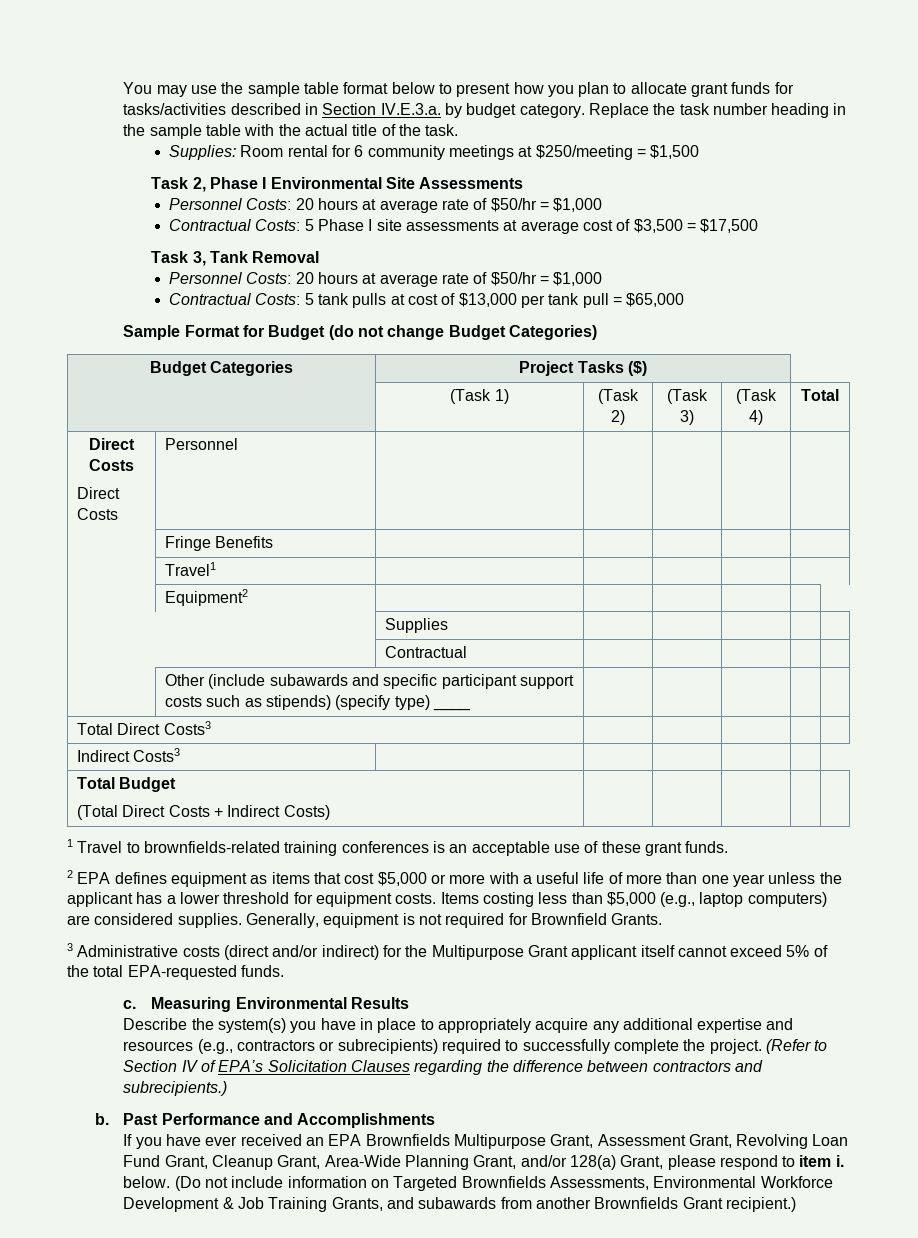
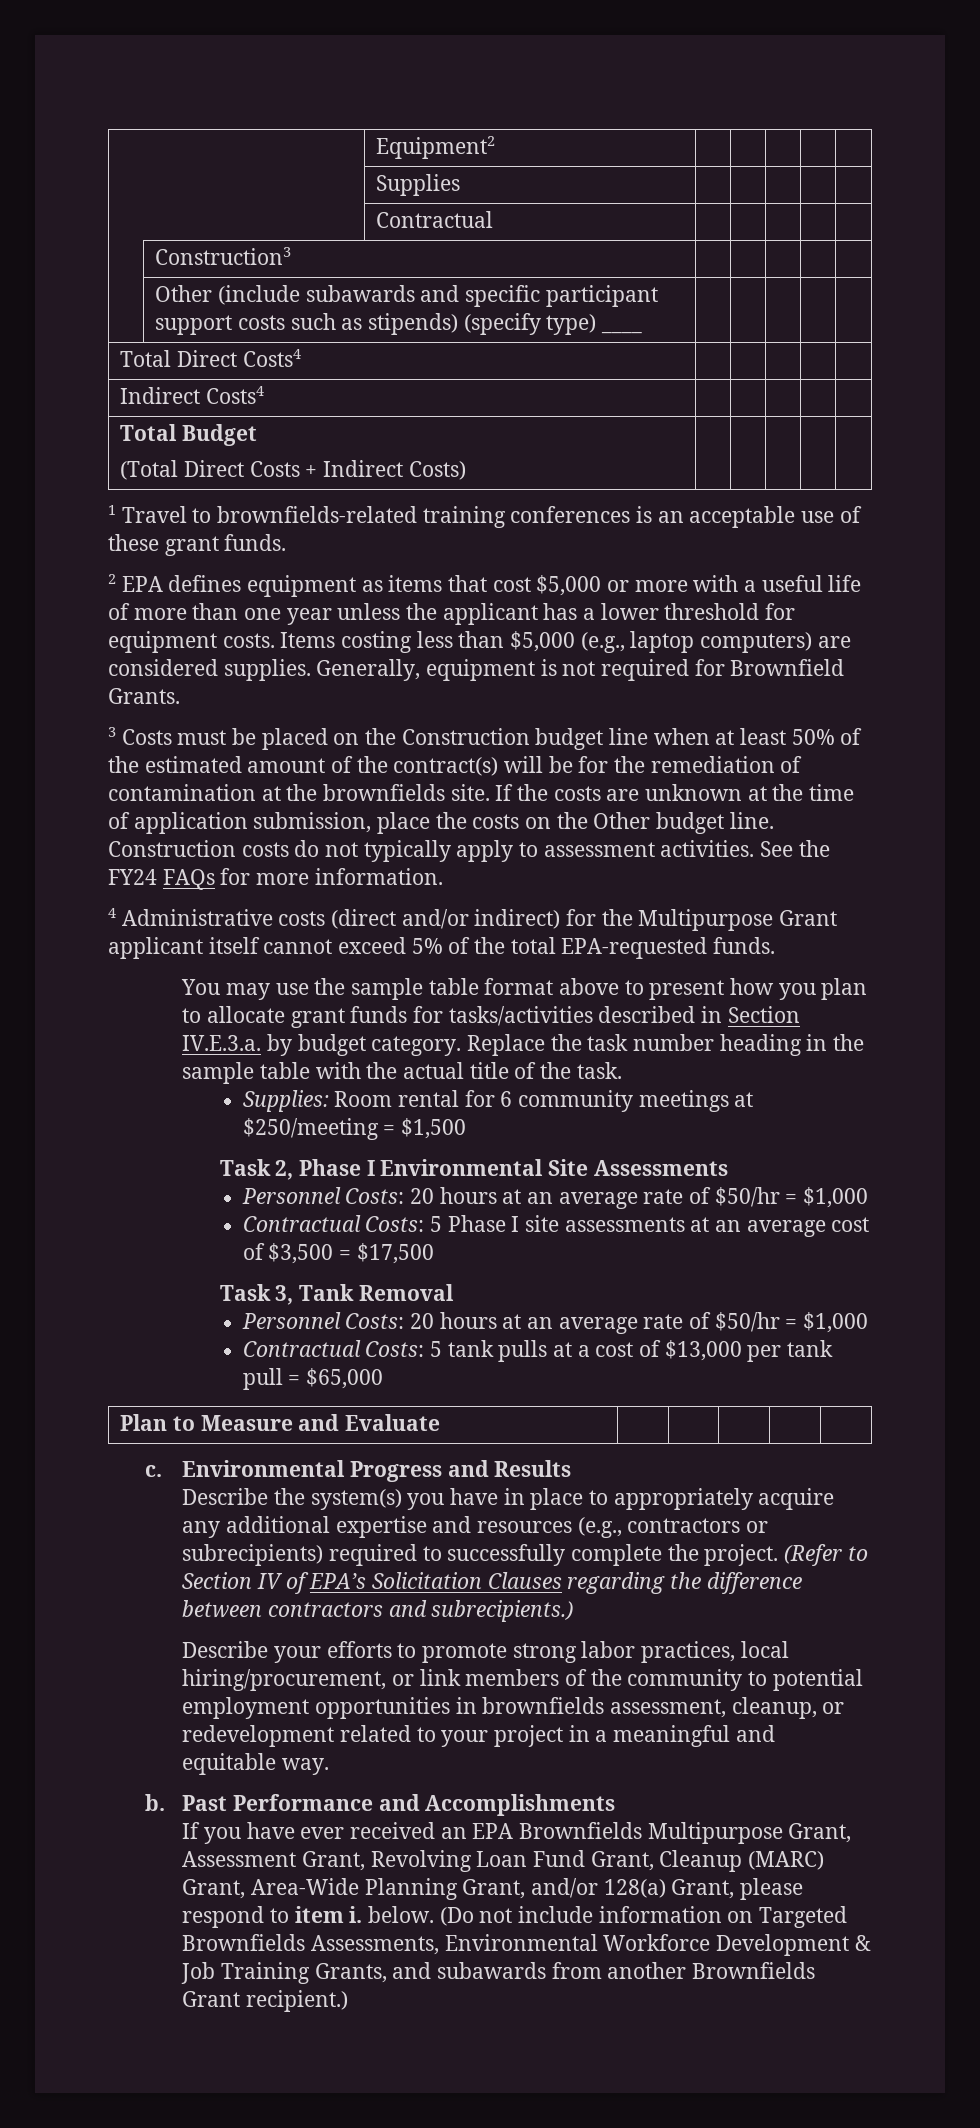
- You may use the sample table format below to present how you plan to allocate grant funds for tasks/activities described in Section IV.E.3.a. by budget category. Replace the task number heading in the sample table with the actual title of the task.
- Supplies: Room rental for 6 community meetings at $250/meeting = $1,500
- Task 2, Phase I Environmental Site Assessments
- Personnel Costs: 20 hours at average rate of $50/hr = $1,000
- Contractual Costs: 5 Phase I site assessments at average cost of $3,500 = $17,500
- Task 3, Tank Removal
- Personnel Costs: 20 hours at average rate of $50/hr = $1,000
- Contractual Costs: 5 tank pulls at cost of $13,000 per tank pull = $65,000
- Sample Format for Budget (do not change Budget Categories)
- Budget Categories | Project Tasks ($)
- | (Task 1) | (Task 2) | (Task 3) | (Task 4) | Total
- Direct Costs
- Direct Costs | Personnel | | | | |
- | Fringe Benefits | | | | |
- | Travel1 | | | | |
+ | Construction3 | | | | |
- Total Direct Costs3 | | | | |
- Indirect Costs3 | | | | |
+ Total Direct Costs4 | | | | |
+ Indirect Costs4 | | | | |
- 3 Administrative costs (direct and/or indirect) for the Multipurpose Grant applicant itself cannot exceed 5% of the total EPA-requested funds.
+ 3 Costs must be placed on the Construction budget line when at least 50% of the estimated amount of the contract(s) will be for the remediation of contamination at the brownfields site. If the costs are unknown at the time of application submission, place the costs on the Other budget line. Construction costs do not typically apply to assessment activities. See the FY24 FAQs for more information.
+ 4 Administrative costs (direct and/or indirect) for the Multipurpose Grant applicant itself cannot exceed 5% of the total EPA-requested funds.
- c. Measuring Environmental Results
+ You may use the sample table format above to present how you plan to allocate grant funds for tasks/activities described in Section IV.E.3.a. by budget category. Replace the task number heading in the sample table with the actual title of the task.
+ Supplies: Room rental for 6 community meetings at $250/meeting = $1,500
+ Task 2, Phase I Environmental Site Assessments
+ Personnel Costs: 20 hours at an average rate of $50/hr = $1,000
+ Contractual Costs: 5 Phase I site assessments at an average cost of $3,500 = $17,500
+ Task 3, Tank Removal
+ Personnel Costs: 20 hours at an average rate of $50/hr = $1,000
+ Contractual Costs: 5 tank pulls at a cost of $13,000 per tank pull = $65,000
+ Plan to Measure and Evaluate | | | | |
+ c. Environmental Progress and Results
+ Describe your efforts to promote strong labor practices, local hiring/procurement, or link members of the community to potential employment opportunities in brownfields assessment, cleanup, or redevelopment related to your project in a meaningful and equitable way.
- If you have ever received an EPA Brownfields Multipurpose Grant, Assessment Grant, Revolving Loan Fund Grant, Cleanup Grant, Area-Wide Planning Grant, and/or 128(a) Grant, please respond to item i. below.
+ If you have ever received an EPA Brownfields Multipurpose Grant, Assessment Grant, Revolving Loan Fund Grant, Cleanup (MARC) Grant, Area-Wide Planning Grant, and/or 128(a) Grant, please respond to item i. below.

